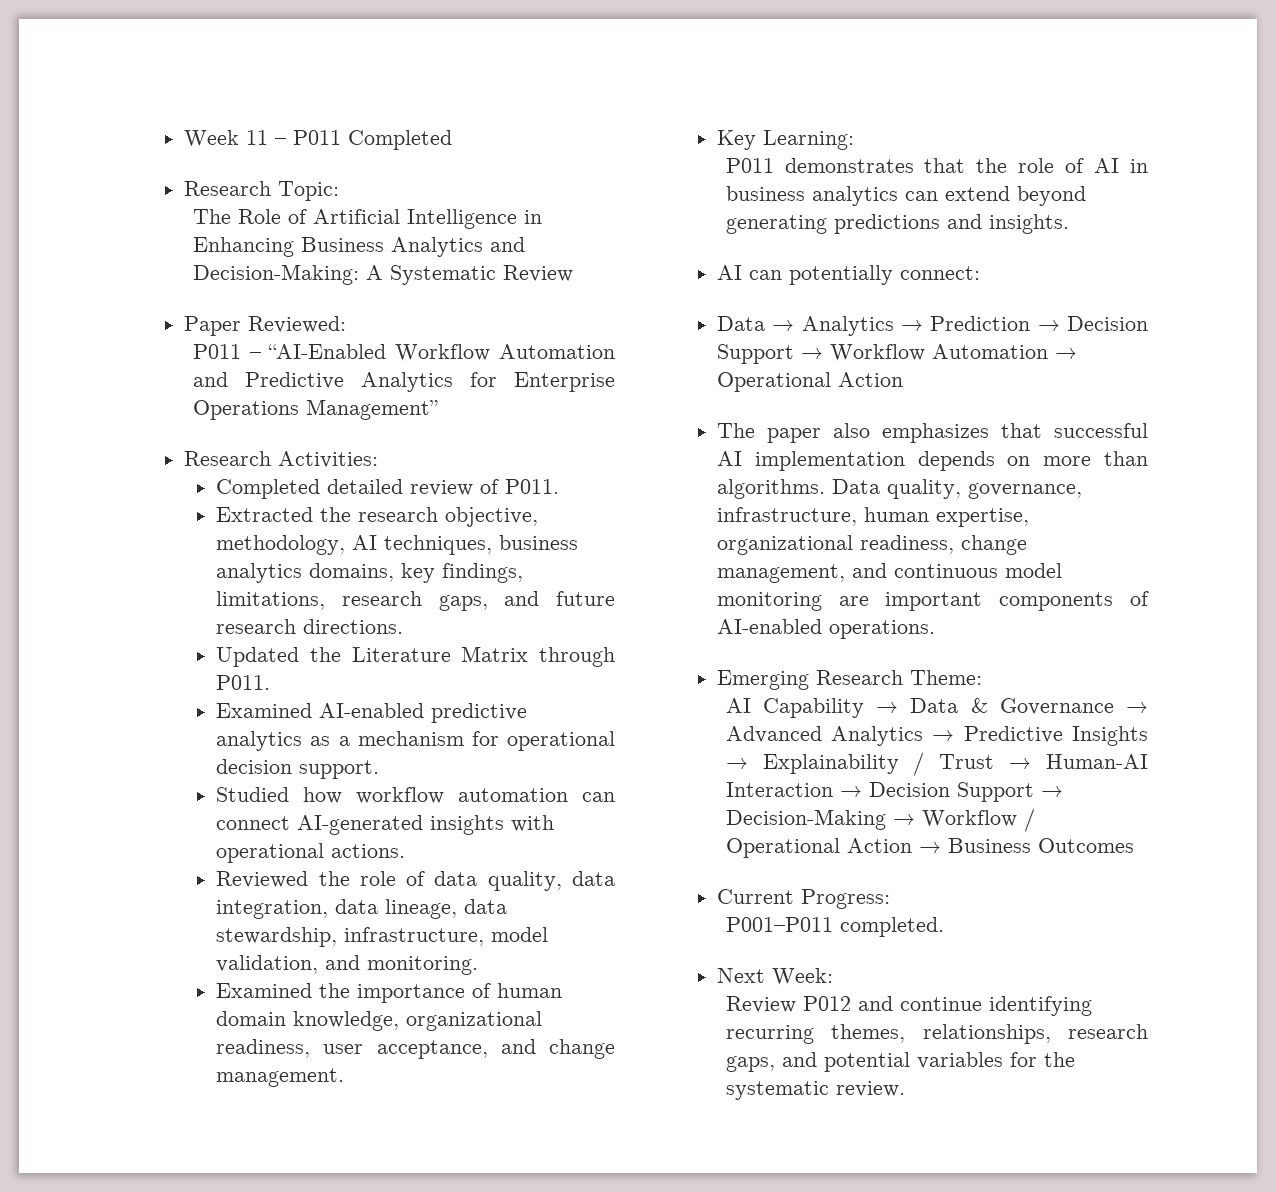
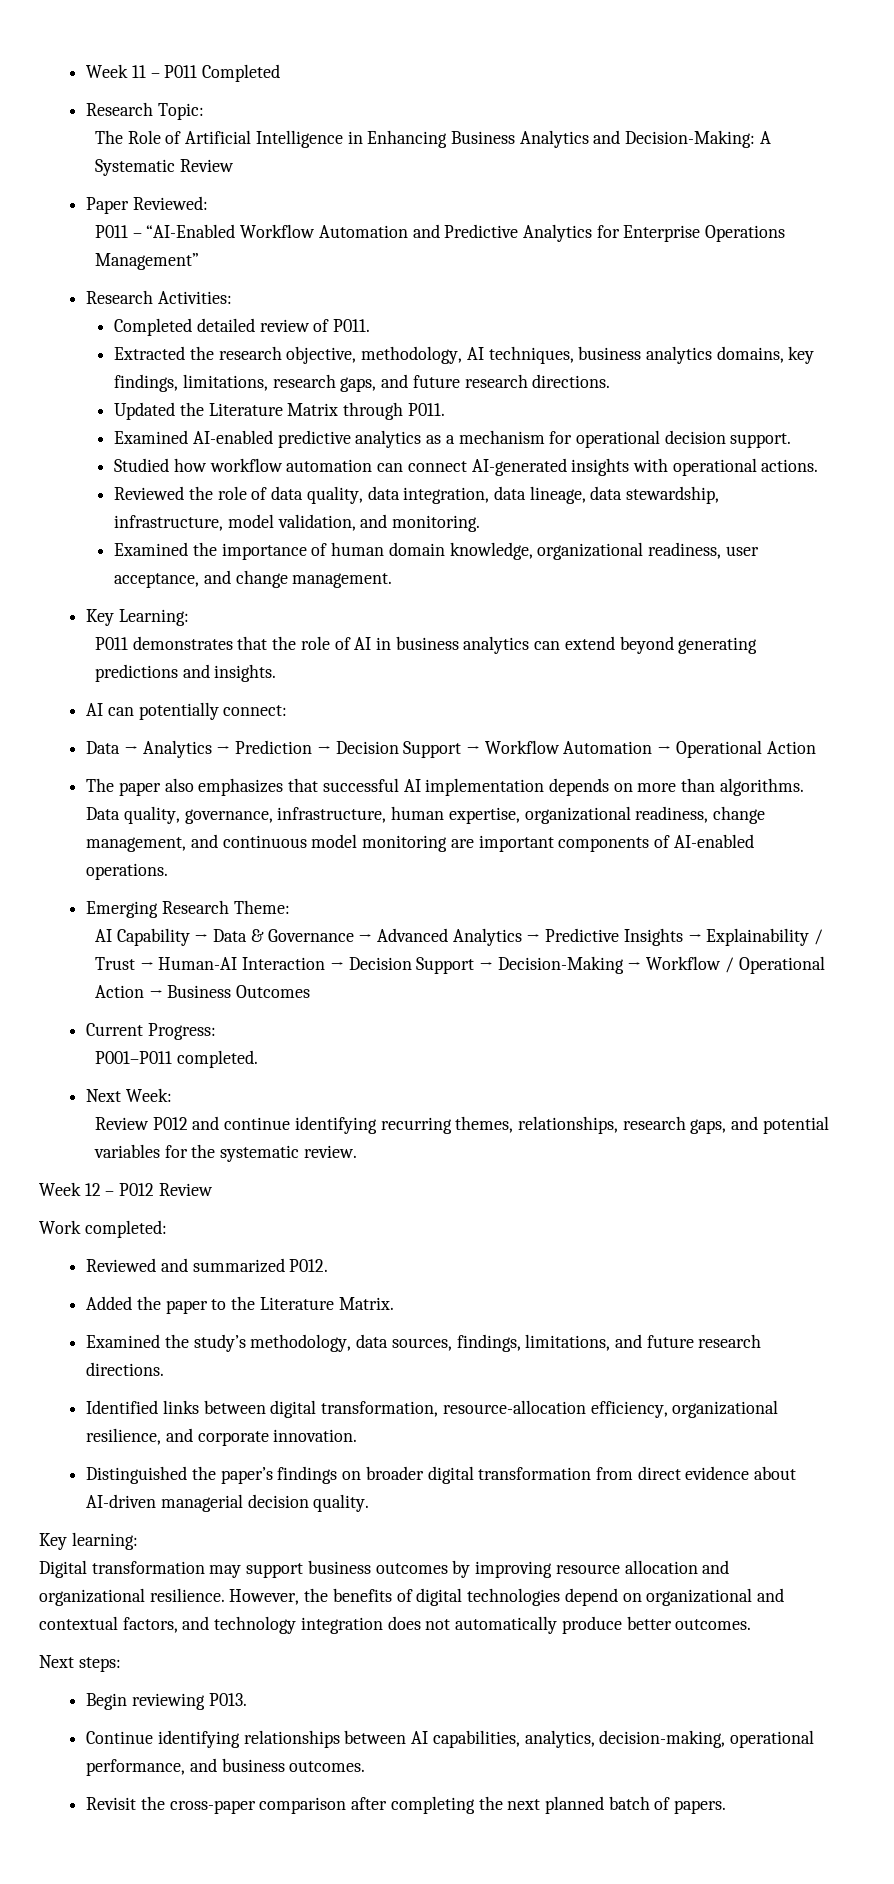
+ Week 12 – P012 Review
+ Work completed:
+ Reviewed and summarized P012.
+ Added the paper to the Literature Matrix.
+ Examined the study’s methodology, data sources, findings, limitations, and future research directions.
+ Identified links between digital transformation, resource-allocation efficiency, organizational resilience, and corporate innovation.
+ Distinguished the paper’s findings on broader digital transformation from direct evidence about AI-driven managerial decision quality.
+ Key learning:
+ Digital transformation may support business outcomes by improving resource allocation and organizational resilience. However, the benefits of digital technologies depend on organizational and contextual factors, and technology integration does not automatically produce better outcomes.
+ Next steps:
+ Begin reviewing P013.
+ Continue identifying relationships between AI capabilities, analytics, decision-making, operational performance, and business outcomes.
+ Revisit the cross-paper comparison after completing the next planned batch of papers.

